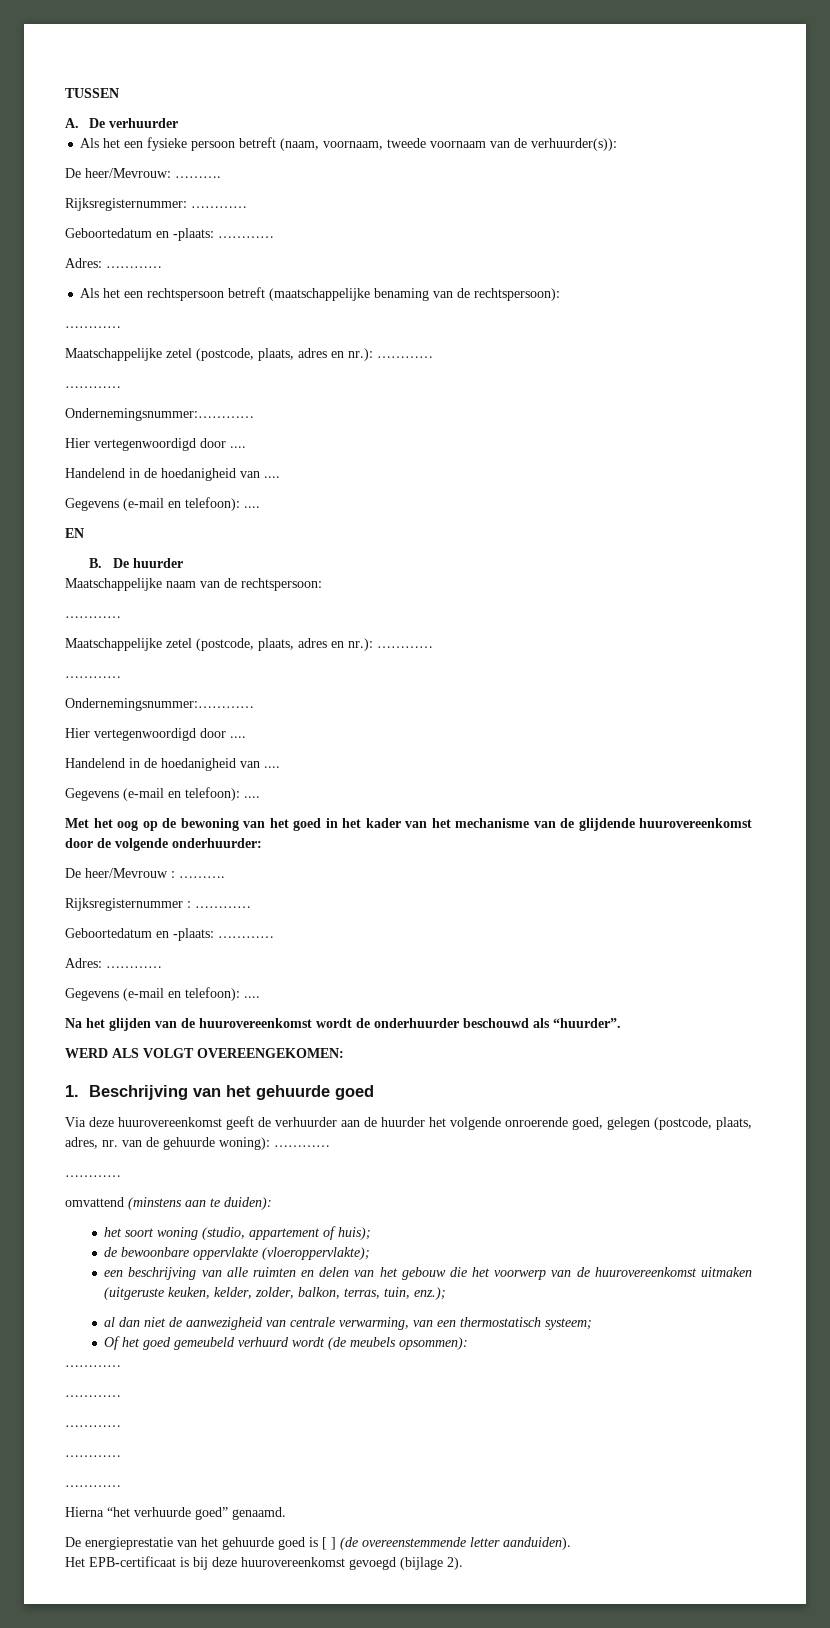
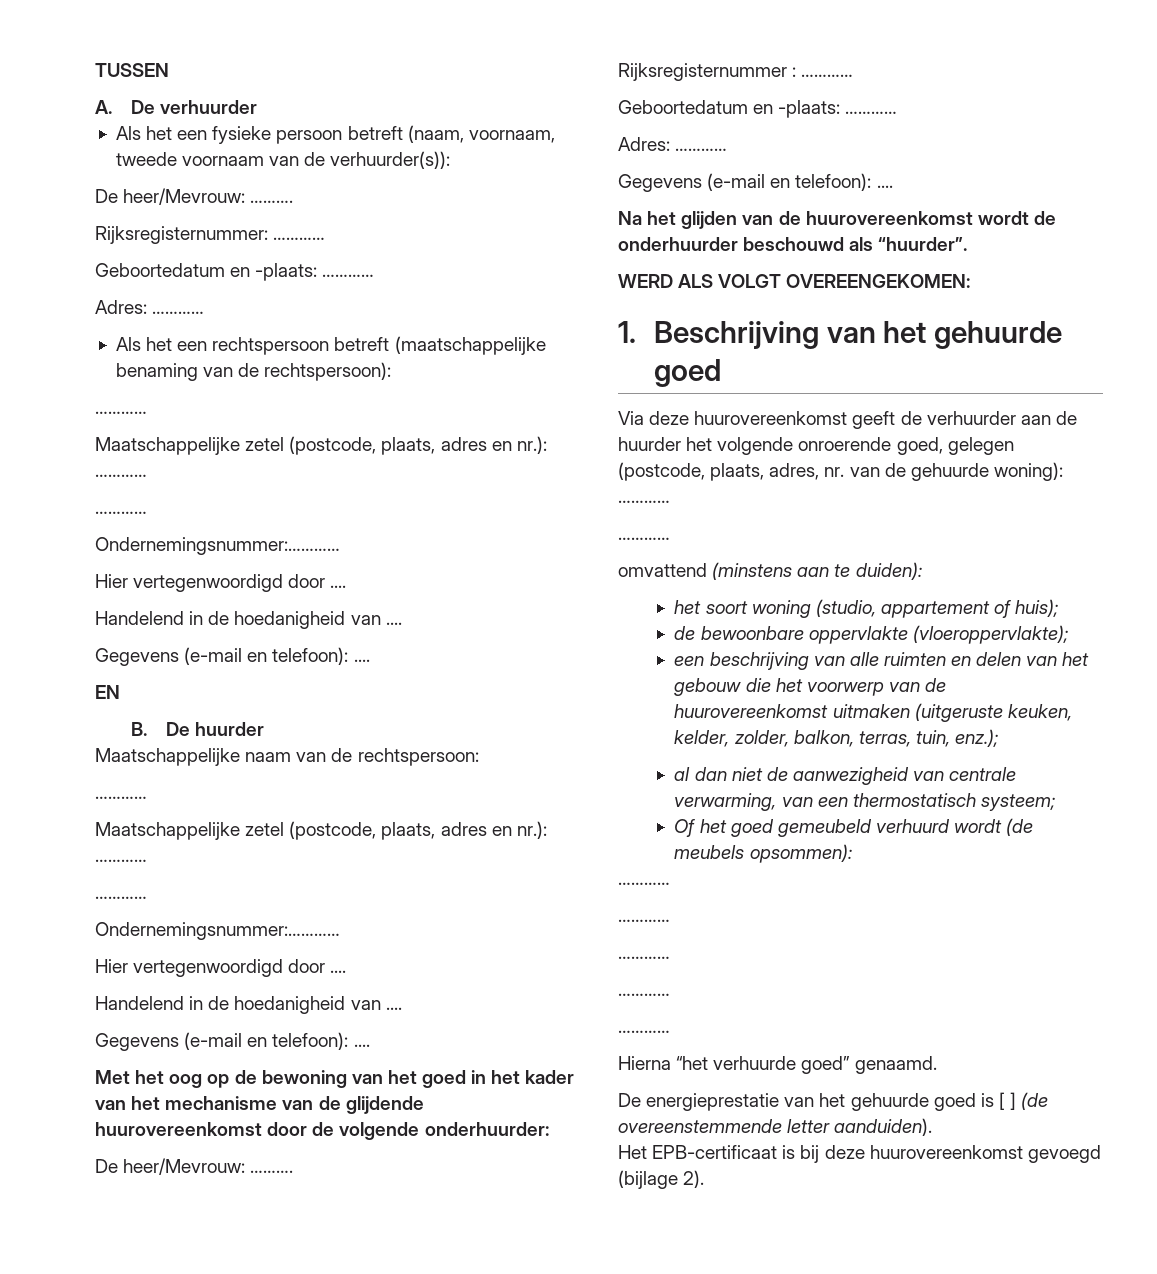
  Met het oog op de bewoning van het goed in het kader van het mechanisme van de glijdende huurovereenkomst door de volgende onderhuurder:
- De heer/Mevrouw : ……….
+ De heer/Mevrouw: ……….

